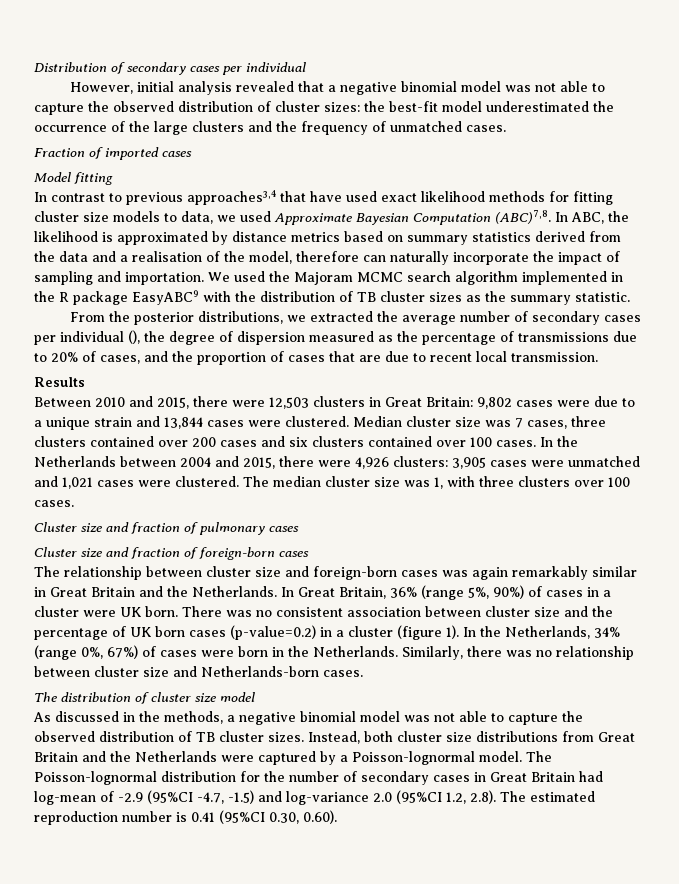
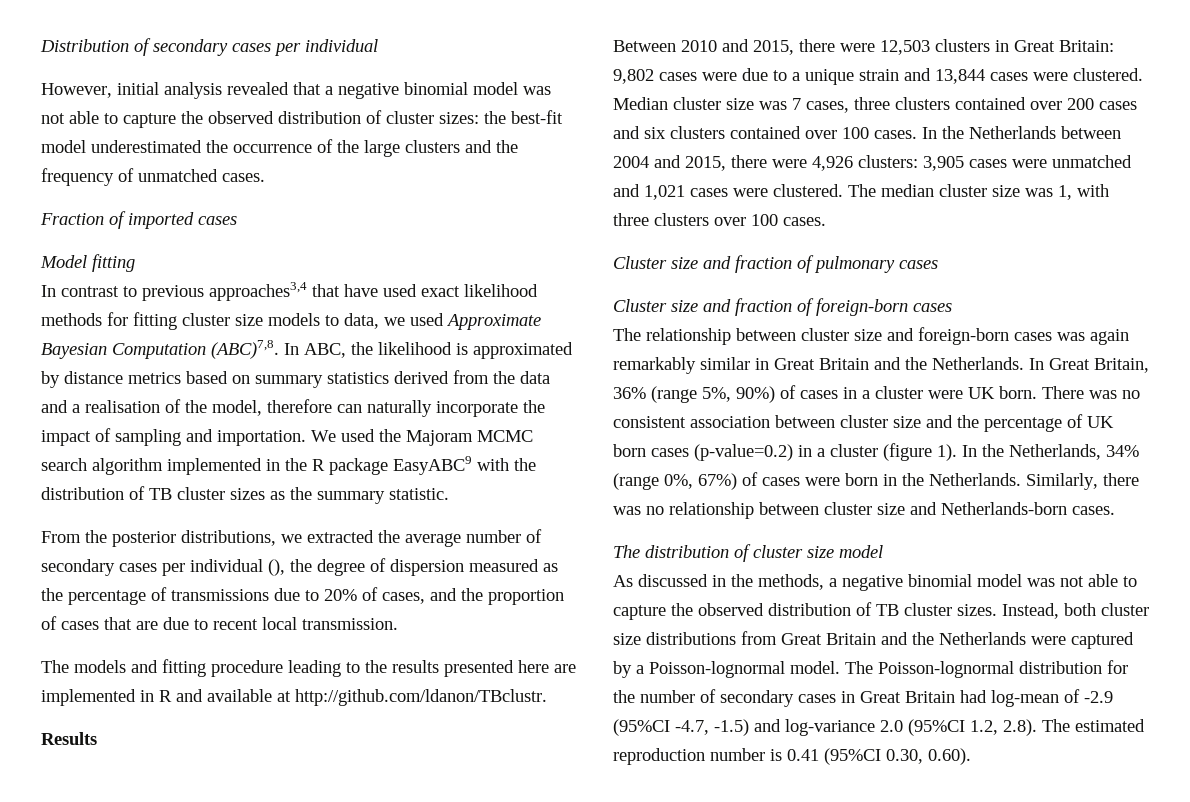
+ The models and fitting procedure leading to the results presented here are implemented in R and available at http://github.com/ldanon/TBclustr.

